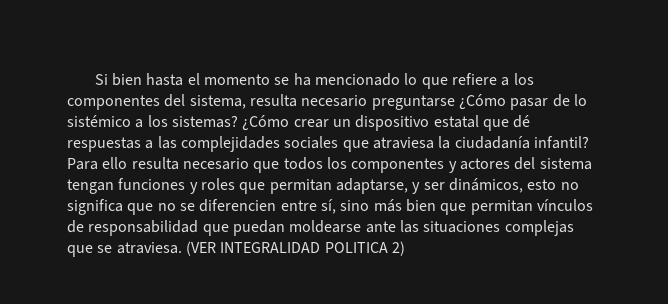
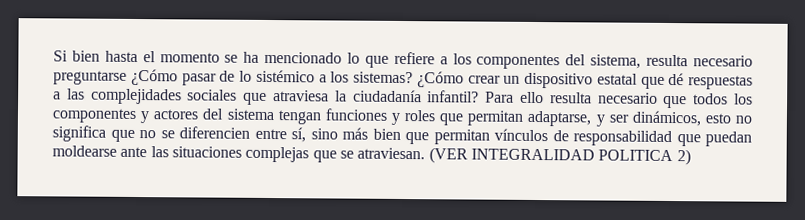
- Para ello resulta necesario que todos los componentes y actores del sistema tengan funciones y roles que permitan adaptarse, y ser dinámicos, esto no significa que no se diferencien entre sí, sino más bien que permitan vínculos de responsabilidad que puedan moldearse ante las situaciones complejas que se atraviesa.
+ Para ello resulta necesario que todos los componentes y actores del sistema tengan funciones y roles que permitan adaptarse, y ser dinámicos, esto no significa que no se diferencien entre sí, sino más bien que permitan vínculos de responsabilidad que puedan moldearse ante las situaciones complejas que se atraviesan.

